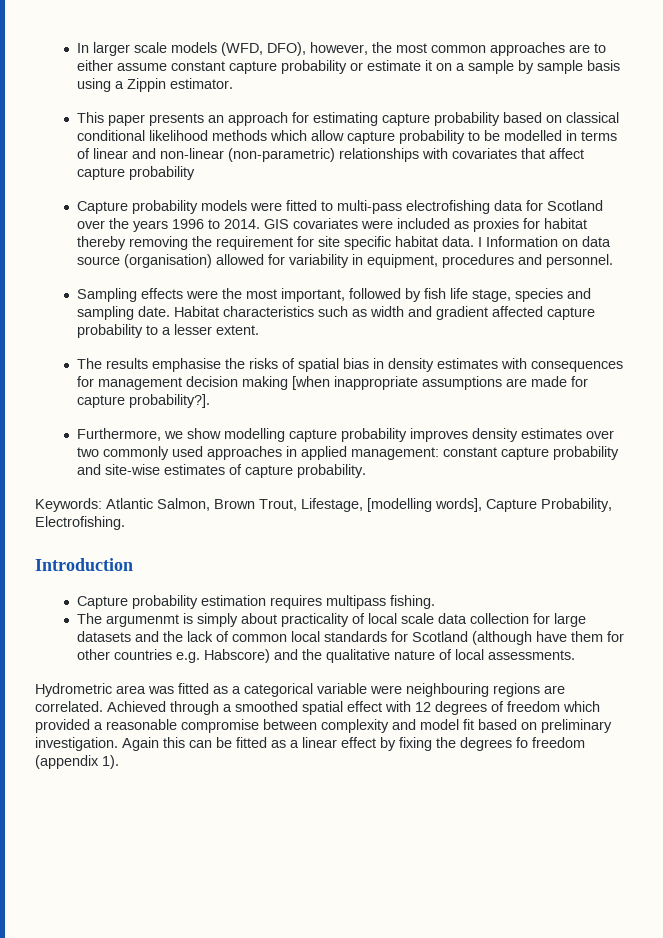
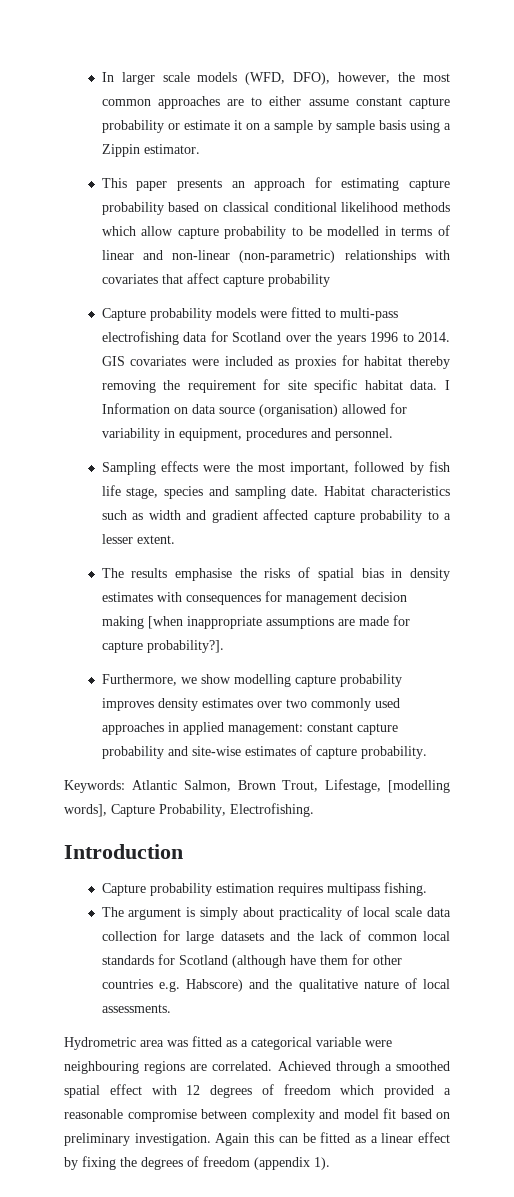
- The argumenmt is simply about practicality of local scale data collection for large datasets and the lack of common local standards for Scotland (although have them for other countries e.g. Habscore) and the qualitative nature of local assessments.
+ The argument is simply about practicality of local scale data collection for large datasets and the lack of common local standards for Scotland (although have them for other countries e.g. Habscore) and the qualitative nature of local assessments.
- Again this can be fitted as a linear effect by fixing the degrees fo freedom (appendix 1).
+ Again this can be fitted as a linear effect by fixing the degrees of freedom (appendix 1).

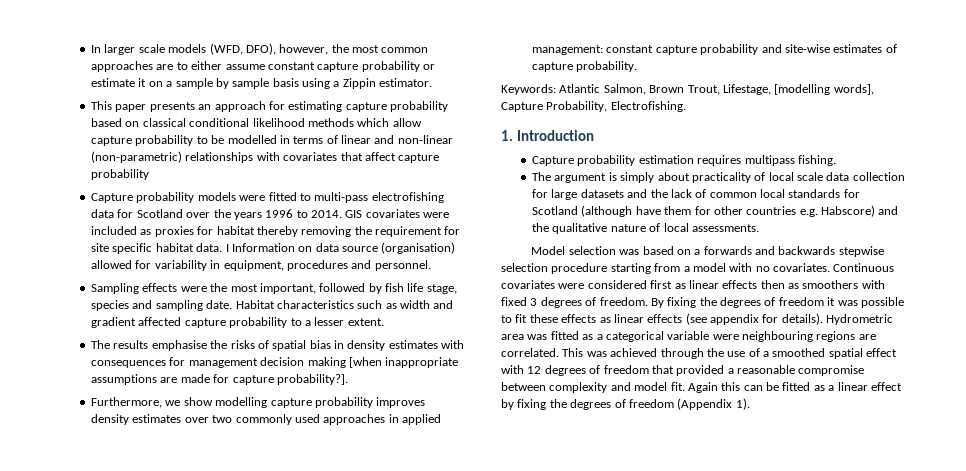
- Introduction
+ 1. Introduction
+ Model selection was based on a forwards and backwards stepwise selection procedure starting from a model with no covariates. Continuous covariates were considered first as linear effects then as smoothers with fixed 3 degrees of freedom. By fixing the degrees of freedom it was possible to fit these effects as linear effects (see appendix for details).
- Achieved through a smoothed spatial effect with 12 degrees of freedom which provided a reasonable compromise between complexity and model fit based on preliminary investigation.
+ This was achieved through the use of a smoothed spatial effect with 12 degrees of freedom that provided a reasonable compromise between complexity and model fit.
- Again this can be fitted as a linear effect by fixing the degrees of freedom (appendix 1).
+ Again this can be fitted as a linear effect by fixing the degrees of freedom (Appendix 1).

